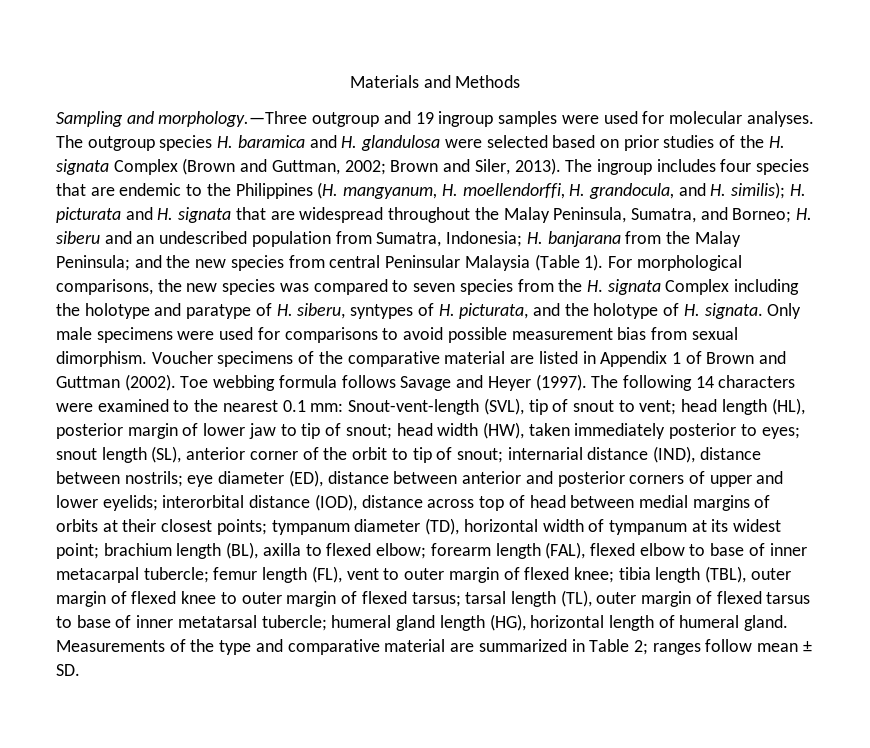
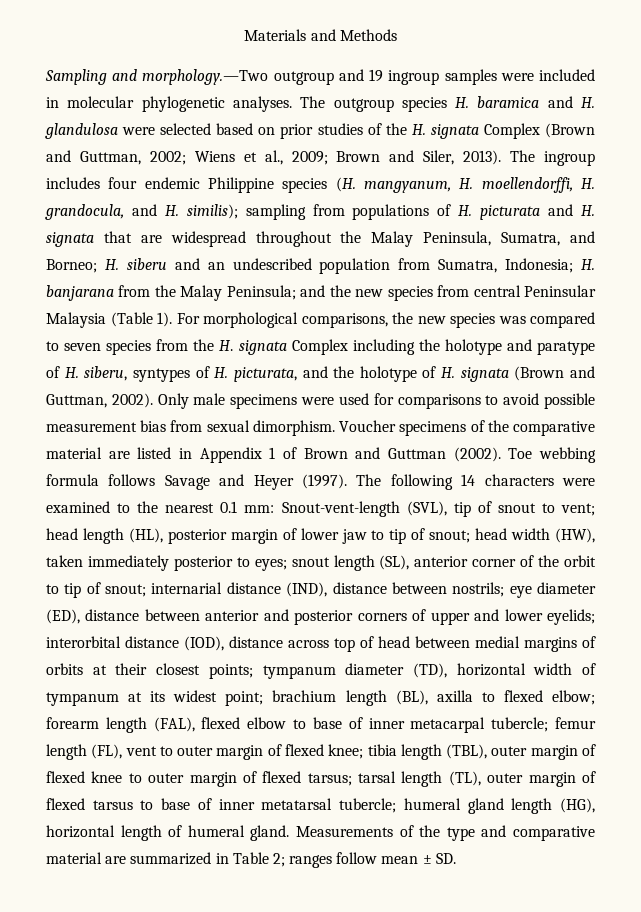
- Sampling and morphology.—Three outgroup and 19 ingroup samples were used for molecular analyses.
+ Sampling and morphology.—Two outgroup and 19 ingroup samples were included in molecular phylogenetic analyses.
- The outgroup species H. baramica and H. glandulosa were selected based on prior studies of the H. signata Complex (Brown and Guttman, 2002; Brown and Siler, 2013).
+ The outgroup species H. baramica and H. glandulosa were selected based on prior studies of the H. signata Complex (Brown and Guttman, 2002; Wiens et al., 2009; Brown and Siler, 2013).
- The ingroup includes four species that are endemic to the Philippines (H. mangyanum, H. moellendorffi, H. grandocula, and H. similis); H. picturata and H. signata that are widespread throughout the Malay Peninsula, Sumatra, and Borneo; H. siberu and an undescribed population from Sumatra, Indonesia; H. banjarana from the Malay Peninsula; and the new species from central Peninsular Malaysia (Table 1).
+ The ingroup includes four endemic Philippine species (H. mangyanum, H. moellendorffi, H. grandocula, and H. similis); sampling from populations of H. picturata and H. signata that are widespread throughout the Malay Peninsula, Sumatra, and Borneo; H. siberu and an undescribed population from Sumatra, Indonesia; H. banjarana from the Malay Peninsula; and the new species from central Peninsular Malaysia (Table 1).
- For morphological comparisons, the new species was compared to seven species from the H. signata Complex including the holotype and paratype of H. siberu, syntypes of H. picturata, and the holotype of H. signata.
+ For morphological comparisons, the new species was compared to seven species from the H. signata Complex including the holotype and paratype of H. siberu, syntypes of H. picturata, and the holotype of H. signata (Brown and Guttman, 2002).

